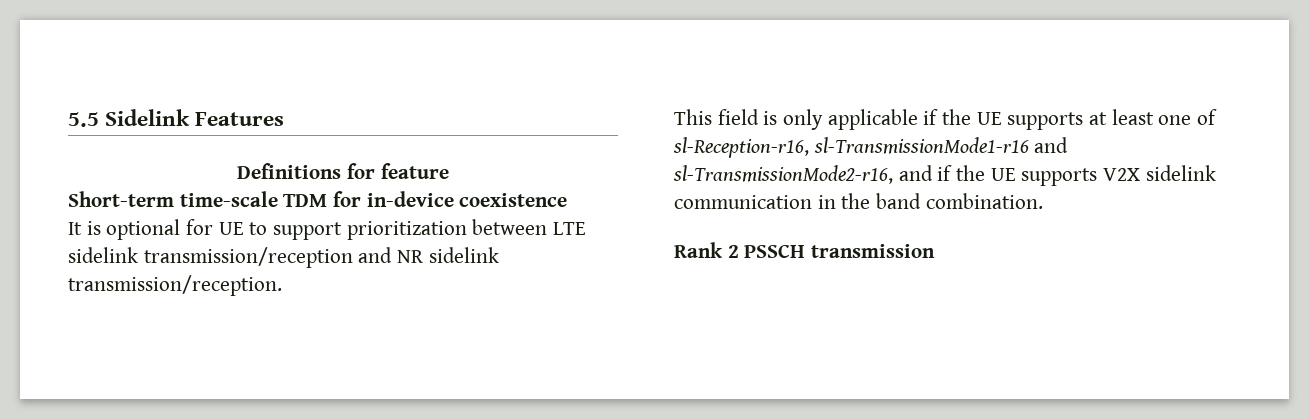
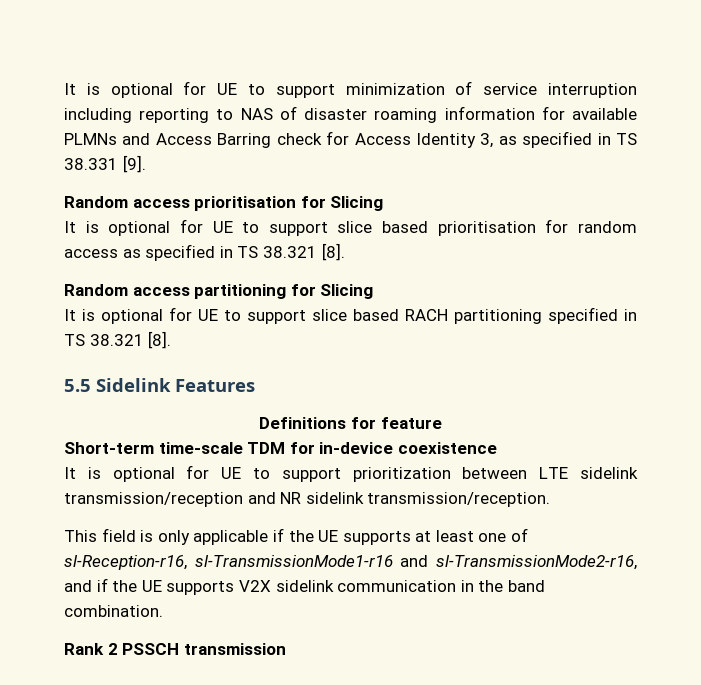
+ It is optional for UE to support minimization of service interruption including reporting to NAS of disaster roaming information for available PLMNs and Access Barring check for Access Identity 3, as specified in TS 38.331 [9].
+ Random access prioritisation for Slicing
+ It is optional for UE to support slice based prioritisation for random access as specified in TS 38.321 [8].
+ Random access partitioning for Slicing
+ It is optional for UE to support slice based RACH partitioning specified in TS 38.321 [8].

